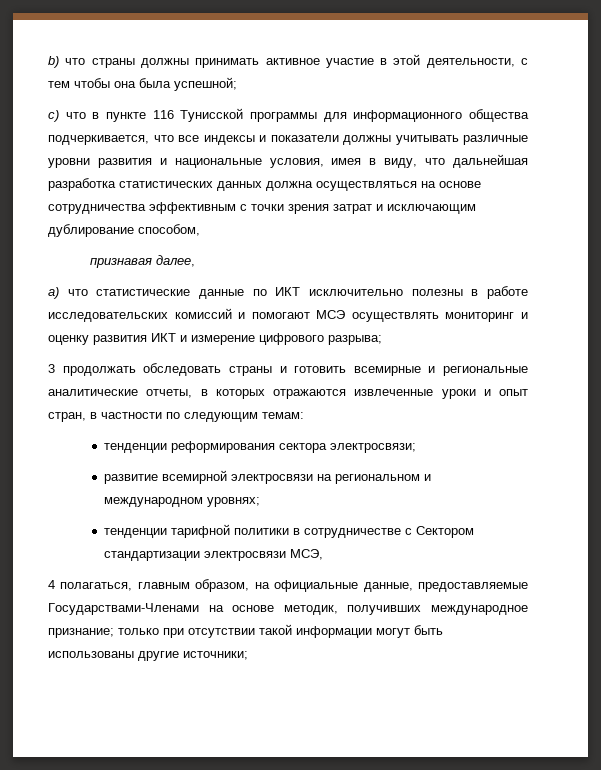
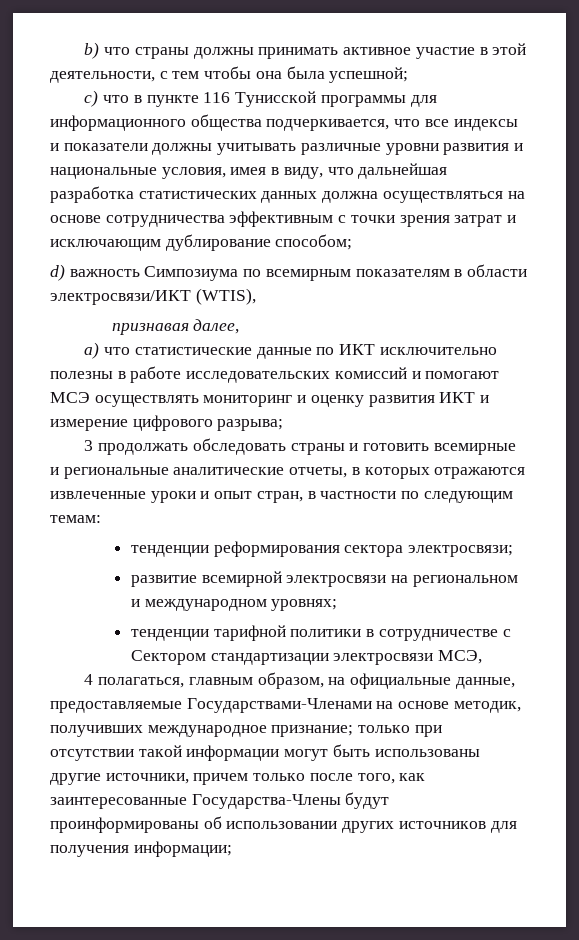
- с) что в пункте 116 Тунисской программы для информационного общества подчеркивается, что все индексы и показатели должны учитывать различные уровни развития и национальные условия, имея в виду, что дальнейшая разработка статистических данных должна осуществляться на основе сотрудничества эффективным с точки зрения затрат и исключающим дублирование способом,
+ с) что в пункте 116 Тунисской программы для информационного общества подчеркивается, что все индексы и показатели должны учитывать различные уровни развития и национальные условия, имея в виду, что дальнейшая разработка статистических данных должна осуществляться на основе сотрудничества эффективным с точки зрения затрат и исключающим дублирование способом;
+ d) важность Симпозиума по всемирным показателям в области электросвязи/ИКТ (WTIS),
- 4 полагаться, главным образом, на официальные данные, предоставляемые Государствами-Членами на основе методик, получивших международное признание; только при отсутствии такой информации могут быть использованы другие источники;
+ 4 полагаться, главным образом, на официальные данные, предоставляемые Государствами-Членами на основе методик, получивших международное признание; только при отсутствии такой информации могут быть использованы другие источники, причем только после того, как заинтересованные Государства-Члены будут проинформированы об использовании других источников для получения информации;

